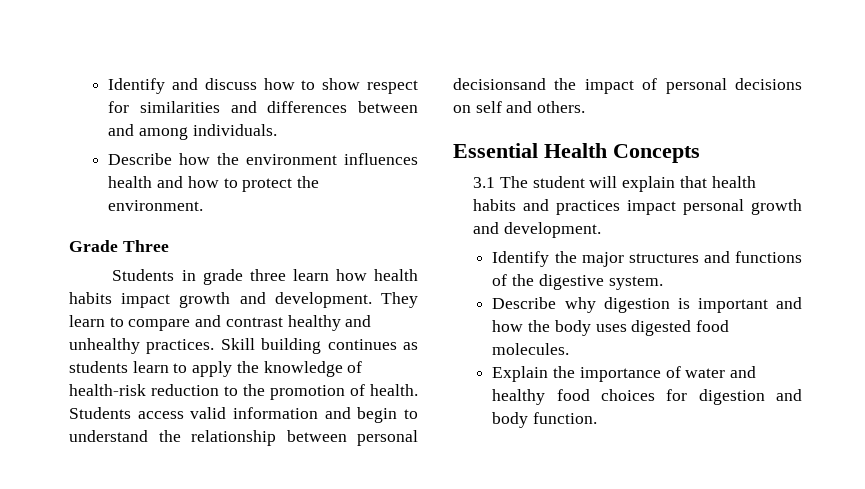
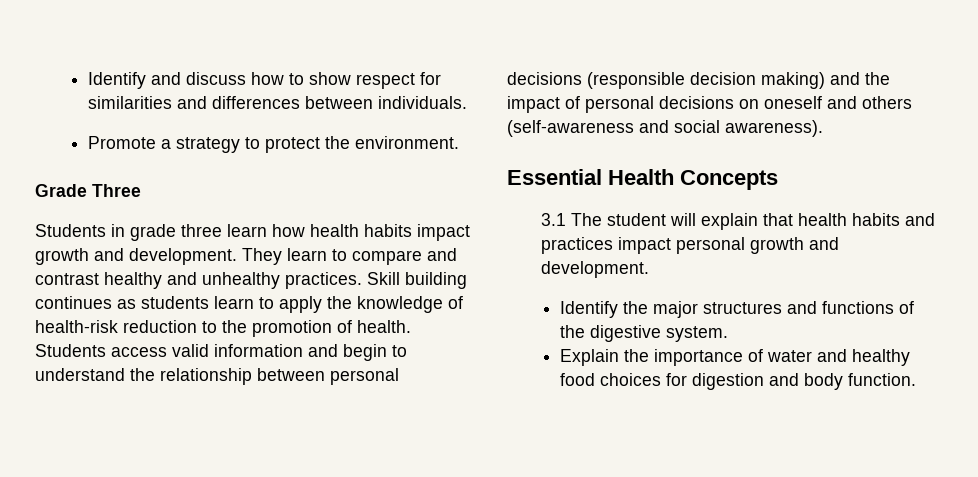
- Identify and discuss how to show respect for similarities and differences between and among individuals.
+ Identify and discuss how to show respect for similarities and differences between individuals.
- Describe how the environment influences health and how to protect the environment.
+ Promote a strategy to protect the environment.
- Students access valid information and begin to understand the relationship between personal decisionsand the impact of personal decisions on self and others.
+ Students access valid information and begin to understand the relationship between personal decisions (responsible decision making) and the impact of personal decisions on oneself and others (self-awareness and social awareness).
- Describe why digestion is important and how the body uses digested food molecules.

